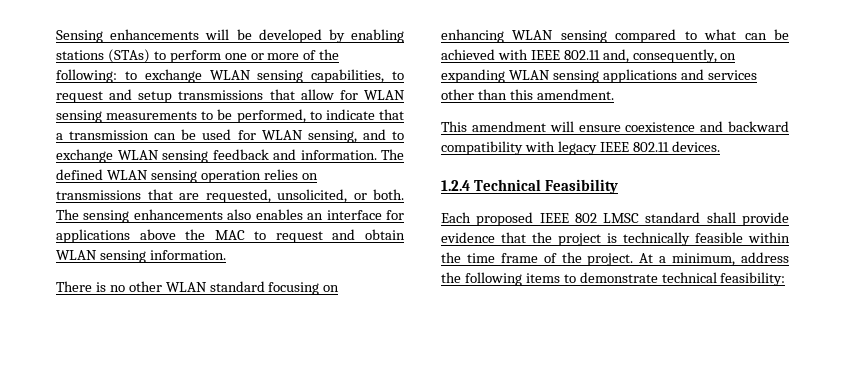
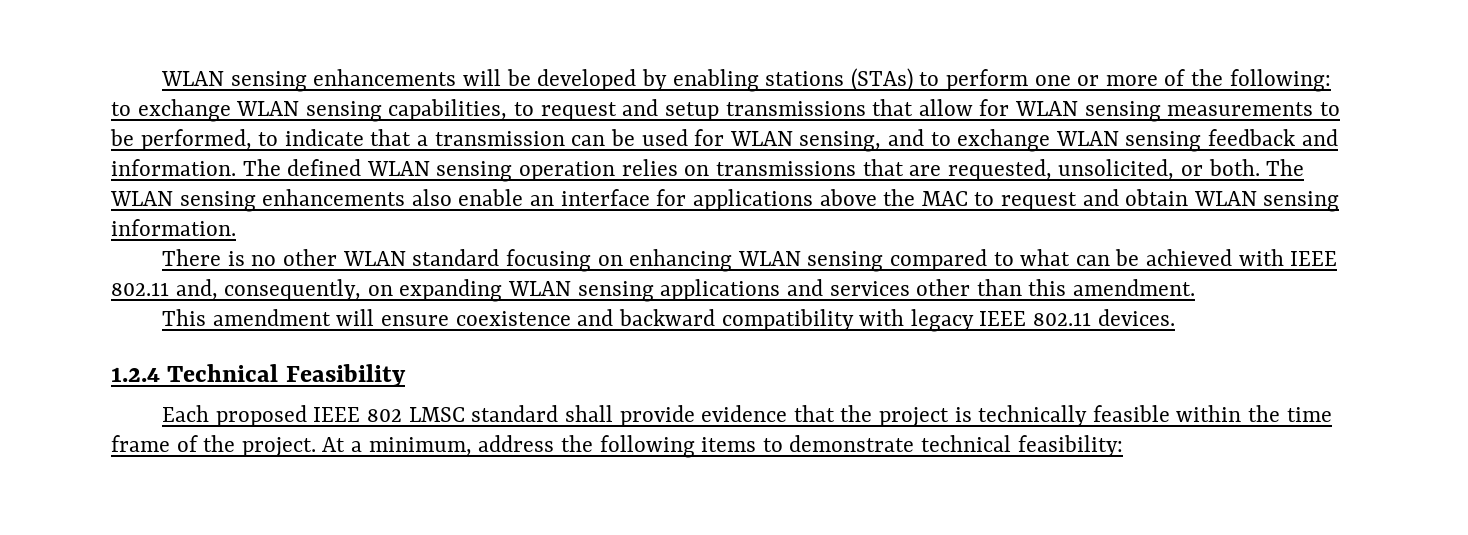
- Sensing enhancements will be developed by enabling stations (STAs) to perform one or more of the following: to exchange WLAN sensing capabilities, to request and setup transmissions that allow for WLAN sensing measurements to be performed, to indicate that a transmission can be used for WLAN sensing, and to exchange WLAN sensing feedback and information.
+ WLAN sensing enhancements will be developed by enabling stations (STAs) to perform one or more of the following: to exchange WLAN sensing capabilities, to request and setup transmissions that allow for WLAN sensing measurements to be performed, to indicate that a transmission can be used for WLAN sensing, and to exchange WLAN sensing feedback and information.
- The sensing enhancements also enables an interface for applications above the MAC to request and obtain WLAN sensing information.
+ The WLAN sensing enhancements also enable an interface for applications above the MAC to request and obtain WLAN sensing information.

